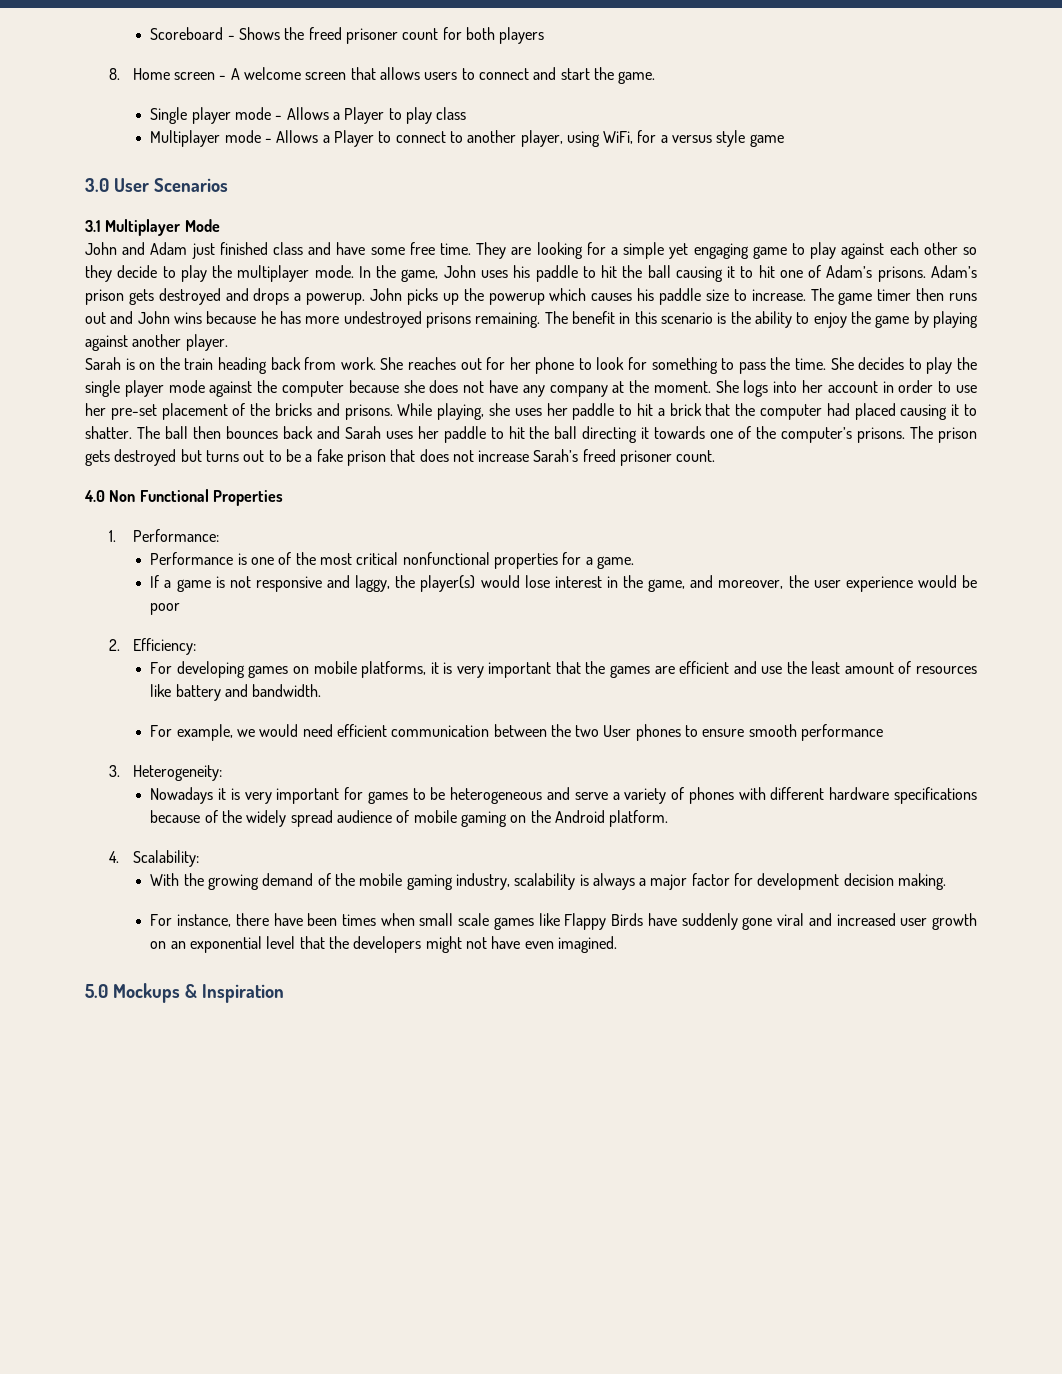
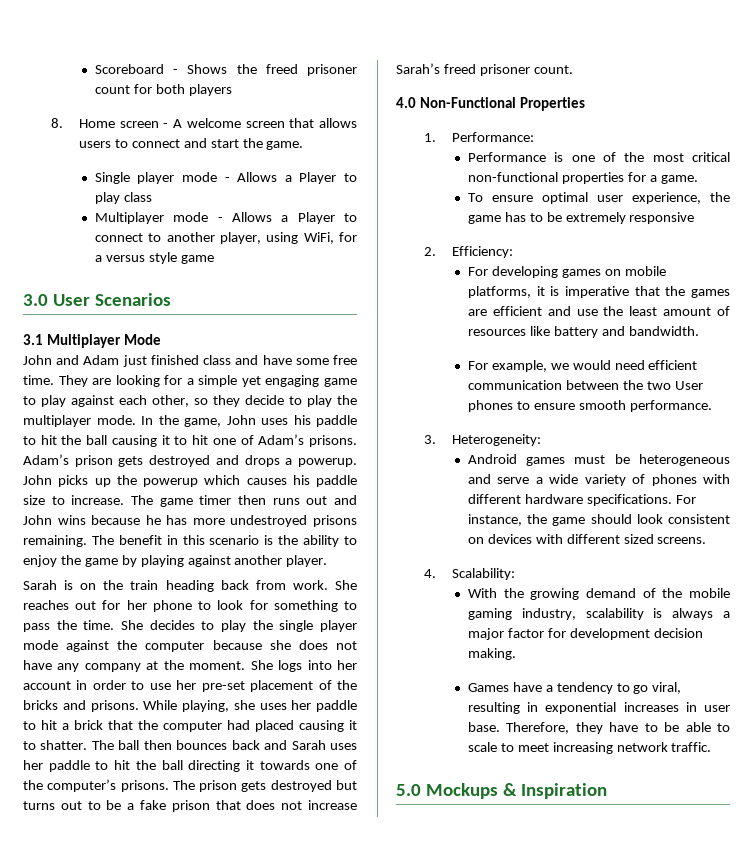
- They are looking for a simple yet engaging game to play against each other so they decide to play the multiplayer mode.
+ They are looking for a simple yet engaging game to play against each other, so they decide to play the multiplayer mode.
- 4.0 Non Functional Properties
+ 4.0 Non-Functional Properties
- Performance is one of the most critical nonfunctional properties for a game.
+ Performance is one of the most critical non-functional properties for a game.
- If a game is not responsive and laggy, the player(s) would lose interest in the game, and moreover, the user experience would be poor
+ To ensure optimal user experience, the game has to be extremely responsive
- For developing games on mobile platforms, it is very important that the games are efficient and use the least amount of resources like battery and bandwidth.
+ For developing games on mobile platforms, it is imperative that the games are efficient and use the least amount of resources like battery and bandwidth.
- For example, we would need efficient communication between the two User phones to ensure smooth performance
+ For example, we would need efficient communication between the two User phones to ensure smooth performance.
- Nowadays it is very important for games to be heterogeneous and serve a variety of phones with different hardware specifications because of the widely spread audience of mobile gaming on the Android platform.
+ Android games must be heterogeneous and serve a wide variety of phones with different hardware specifications. For instance, the game should look consistent on devices with different sized screens.
- For instance, there have been times when small scale games like Flappy Birds have suddenly gone viral and increased user growth on an exponential level that the developers might not have even imagined.
+ Games have a tendency to go viral, resulting in exponential increases in user base. Therefore, they have to be able to scale to meet increasing network traffic.

